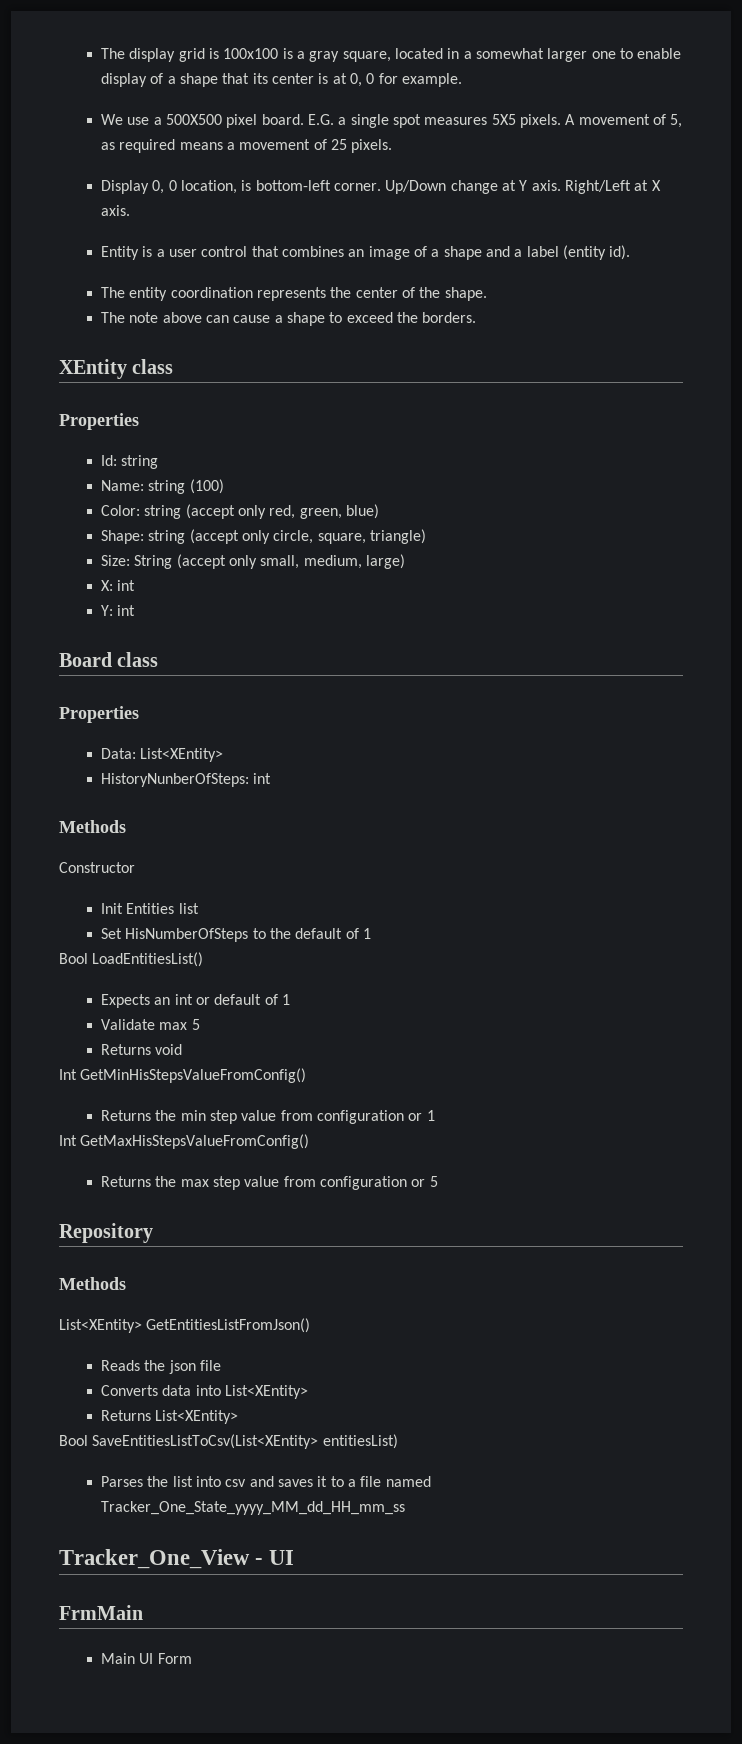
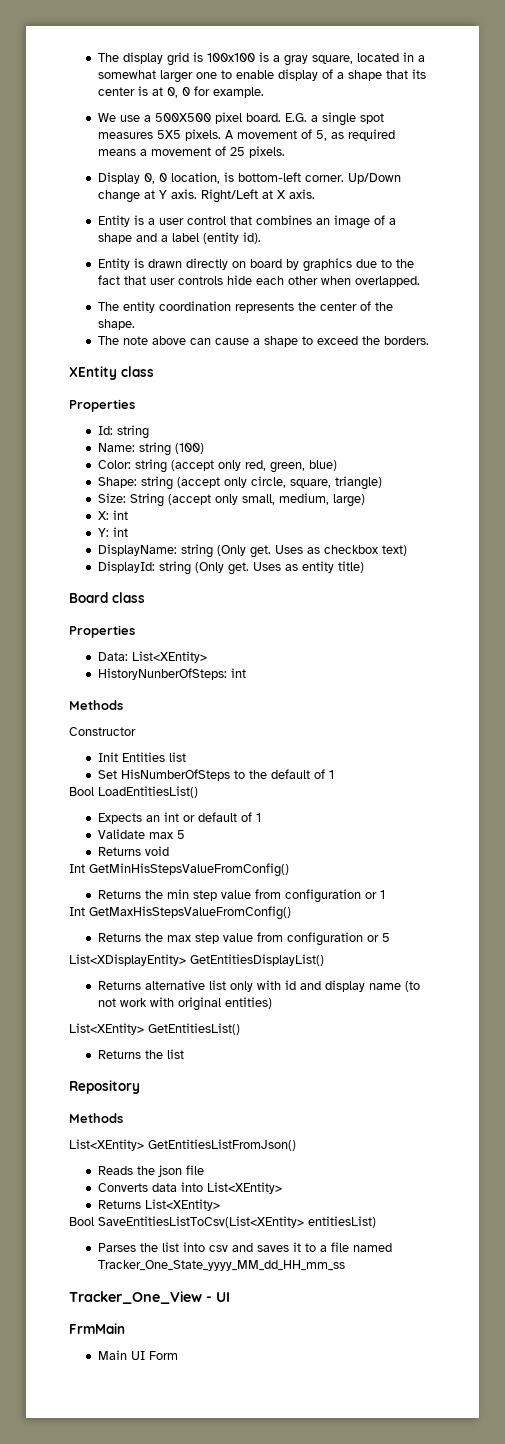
+ Entity is drawn directly on board by graphics due to the fact that user controls hide each other when overlapped.
+ DisplayName: string (Only get. Uses as checkbox text)
+ DisplayId: string (Only get. Uses as entity title)
+ List<XDisplayEntity> GetEntitiesDisplayList()
+ Returns alternative list only with id and display name (to not work with original entities)
+ List<XEntity> GetEntitiesList()
+ Returns the list

